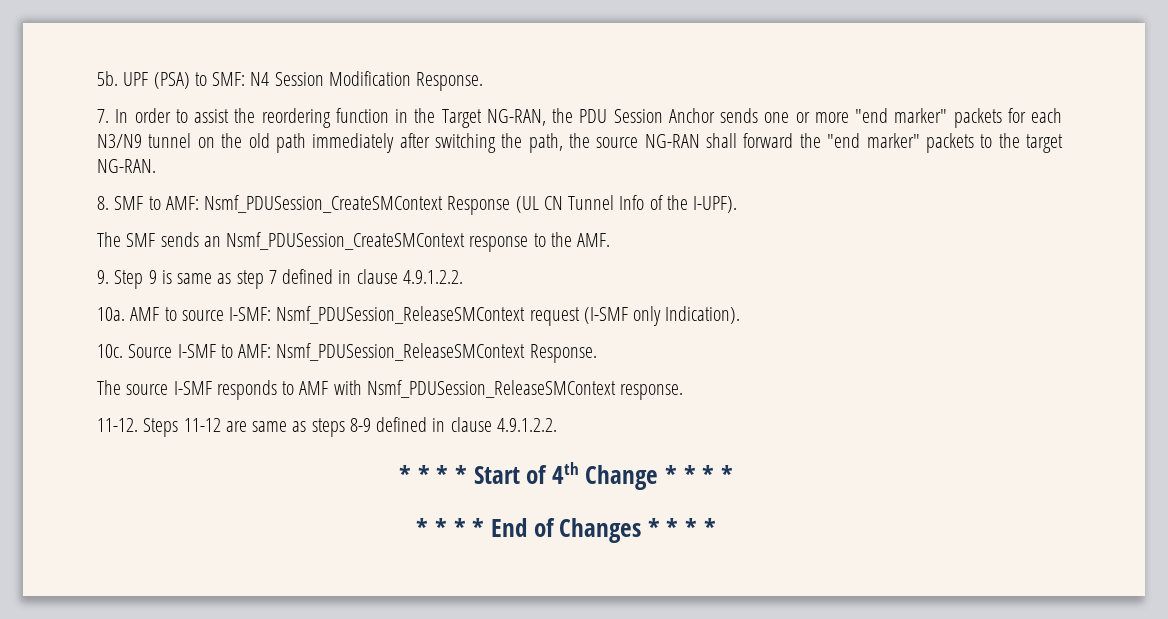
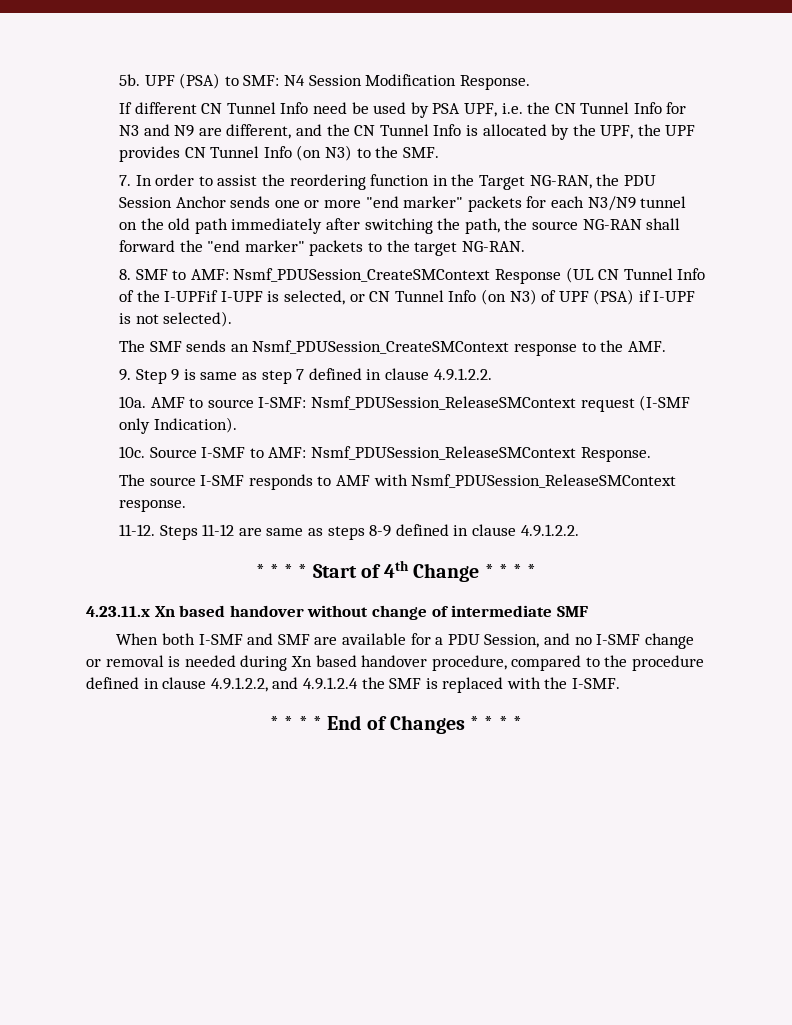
+ If different CN Tunnel Info need be used by PSA UPF, i.e. the CN Tunnel Info for N3 and N9 are different, and the CN Tunnel Info is allocated by the UPF, the UPF provides CN Tunnel Info (on N3) to the SMF.
- 8. SMF to AMF: Nsmf_PDUSession_CreateSMContext Response (UL CN Tunnel Info of the I-UPF).
+ 8. SMF to AMF: Nsmf_PDUSession_CreateSMContext Response (UL CN Tunnel Info of the I-UPFif I-UPF is selected, or CN Tunnel Info (on N3) of UPF (PSA) if I-UPF is not selected).
+ 4.23.11.x Xn based handover without change of intermediate SMF
+ When both I-SMF and SMF are available for a PDU Session, and no I-SMF change or removal is needed during Xn based handover procedure, compared to the procedure defined in clause 4.9.1.2.2, and 4.9.1.2.4 the SMF is replaced with the I-SMF.

